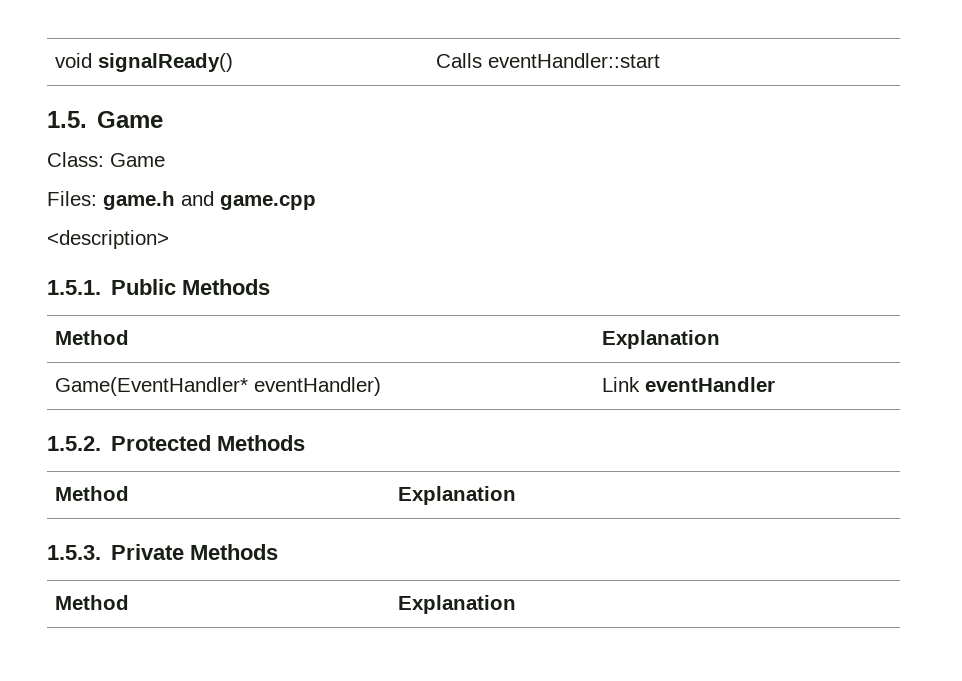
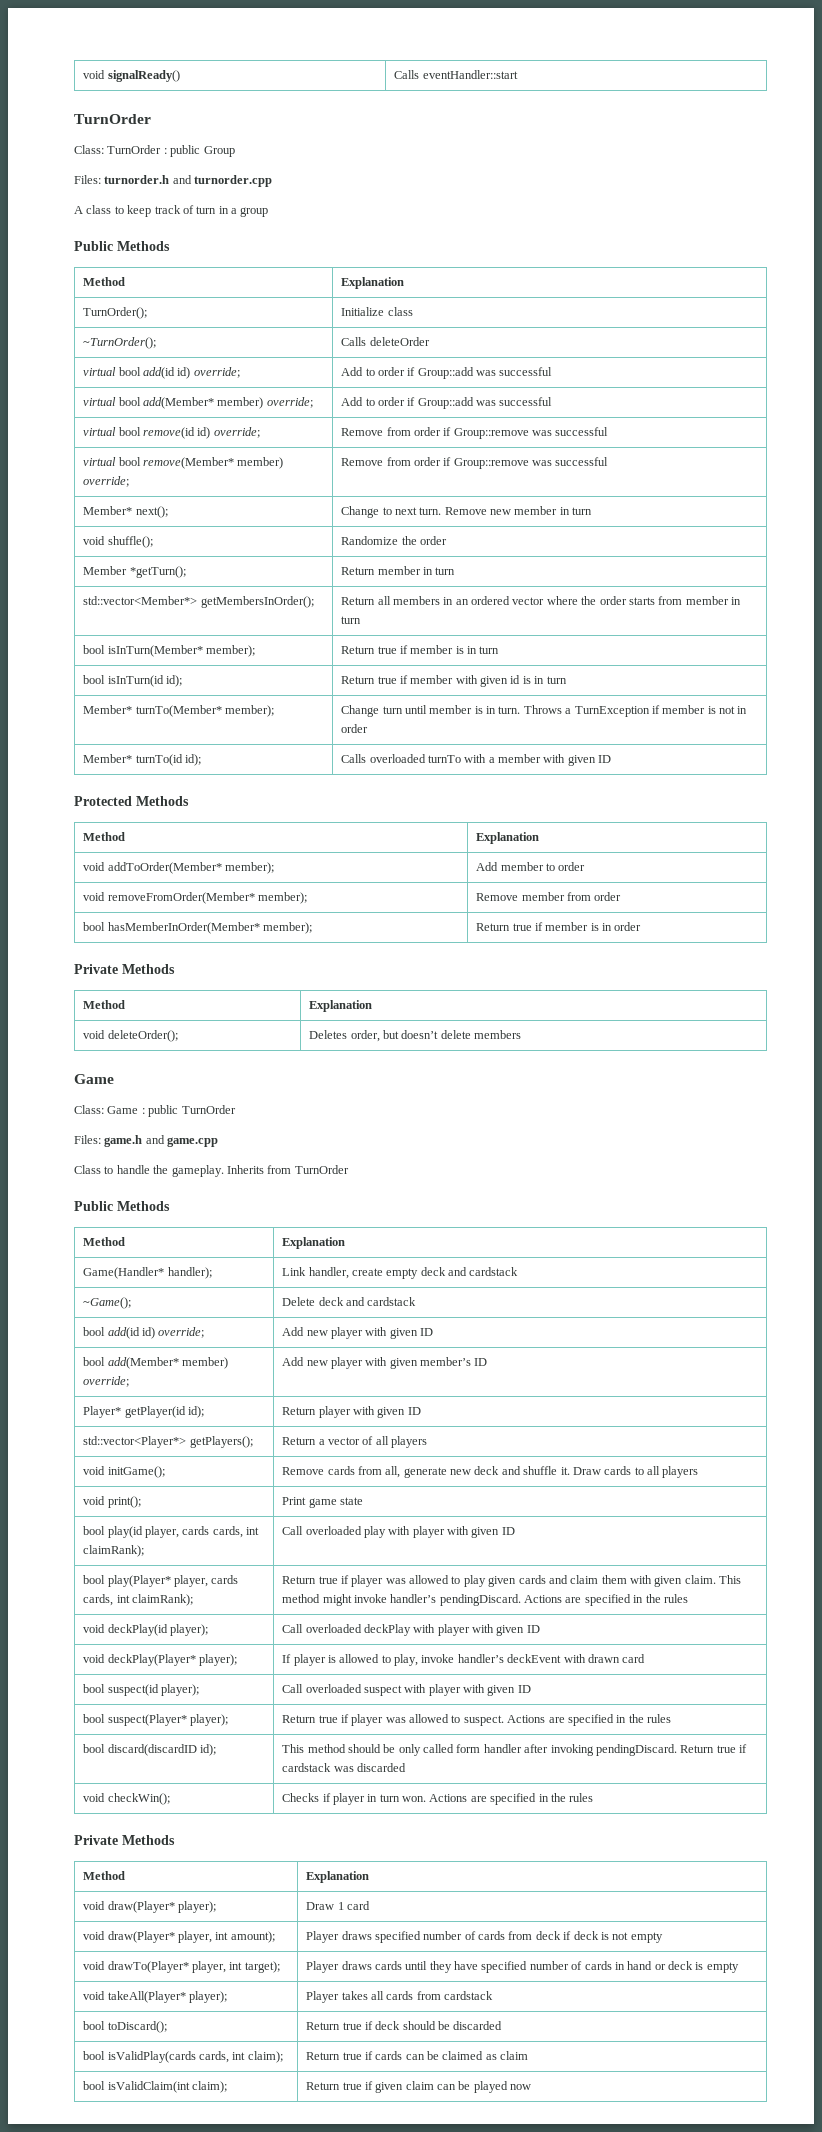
  void signalReady() | Calls eventHandler::start
- 1.5. Game
- Class: Game
+ TurnOrder
+ Class: TurnOrder : public Group
+ Files: turnorder.h and turnorder.cpp
+ A class to keep track of turn in a group
+ Public Methods
+ Method | Explanation
+ TurnOrder(); | Initialize class
+ ~TurnOrder(); | Calls deleteOrder
+ virtual bool add(id id) override; | Add to order if Group::add was successful
+ virtual bool add(Member* member) override; | Add to order if Group::add was successful
+ virtual bool remove(id id) override; | Remove from order if Group::remove was successful
+ virtual bool remove(Member* member) override; | Remove from order if Group::remove was successful
+ Member* next(); | Change to next turn. Remove new member in turn
+ void shuffle(); | Randomize the order
+ Member *getTurn(); | Return member in turn
+ std::vector<Member*> getMembersInOrder(); | Return all members in an ordered vector where the order starts from member in turn
+ bool isInTurn(Member* member); | Return true if member is in turn
+ bool isInTurn(id id); | Return true if member with given id is in turn
+ Member* turnTo(Member* member); | Change turn until member is in turn. Throws a TurnException if member is not in order
+ Member* turnTo(id id); | Calls overloaded turnTo with a member with given ID
+ Protected Methods
+ Method | Explanation
+ void addToOrder(Member* member); | Add member to order
+ void removeFromOrder(Member* member); | Remove member from order
+ bool hasMemberInOrder(Member* member); | Return true if member is in order
+ Private Methods
+ Method | Explanation
+ void deleteOrder(); | Deletes order, but doesn’t delete members
+ Game
+ Class: Game : public TurnOrder
  Files: game.h and game.cpp
- <description>
- 1.5.1. Public Methods
+ Class to handle the gameplay. Inherits from TurnOrder
+ Public Methods
  Method | Explanation
- Game(EventHandler* eventHandler) | Link eventHandler
- 1.5.2. Protected Methods
+ Game(Handler* handler); | Link handler, create empty deck and cardstack
+ ~Game(); | Delete deck and cardstack
+ bool add(id id) override; | Add new player with given ID
+ bool add(Member* member) override; | Add new player with given member’s ID
+ Player* getPlayer(id id); | Return player with given ID
+ std::vector<Player*> getPlayers(); | Return a vector of all players
+ void initGame(); | Remove cards from all, generate new deck and shuffle it. Draw cards to all players
+ void print(); | Print game state
+ bool play(id player, cards cards, int claimRank); | Call overloaded play with player with given ID
+ bool play(Player* player, cards cards, int claimRank); | Return true if player was allowed to play given cards and claim them with given claim. This method might invoke handler’s pendingDiscard. Actions are specified in the rules
+ void deckPlay(id player); | Call overloaded deckPlay with player with given ID
+ void deckPlay(Player* player); | If player is allowed to play, invoke handler’s deckEvent with drawn card
+ bool suspect(id player); | Call overloaded suspect with player with given ID
+ bool suspect(Player* player); | Return true if player was allowed to suspect. Actions are specified in the rules
+ bool discard(discardID id); | This method should be only called form handler after invoking pendingDiscard. Return true if cardstack was discarded
+ void checkWin(); | Checks if player in turn won. Actions are specified in the rules
+ Private Methods
  Method | Explanation
- 1.5.3. Private Methods
- Method | Explanation
+ void draw(Player* player); | Draw 1 card
+ void draw(Player* player, int amount); | Player draws specified number of cards from deck if deck is not empty
+ void drawTo(Player* player, int target); | Player draws cards until they have specified number of cards in hand or deck is empty
+ void takeAll(Player* player); | Player takes all cards from cardstack
+ bool toDiscard(); | Return true if deck should be discarded
+ bool isValidPlay(cards cards, int claim); | Return true if cards can be claimed as claim
+ bool isValidClaim(int claim); | Return true if given claim can be played now

